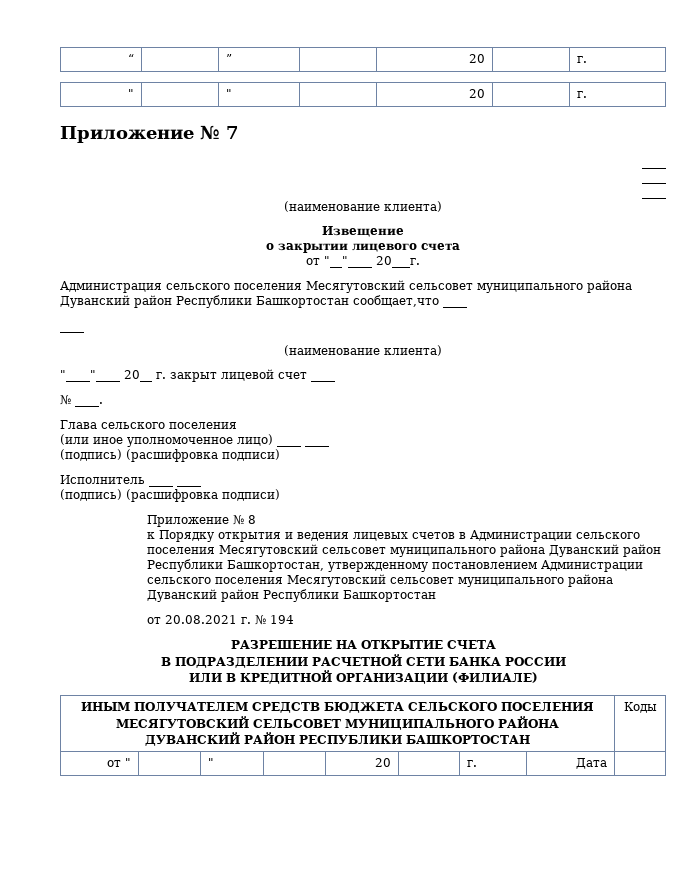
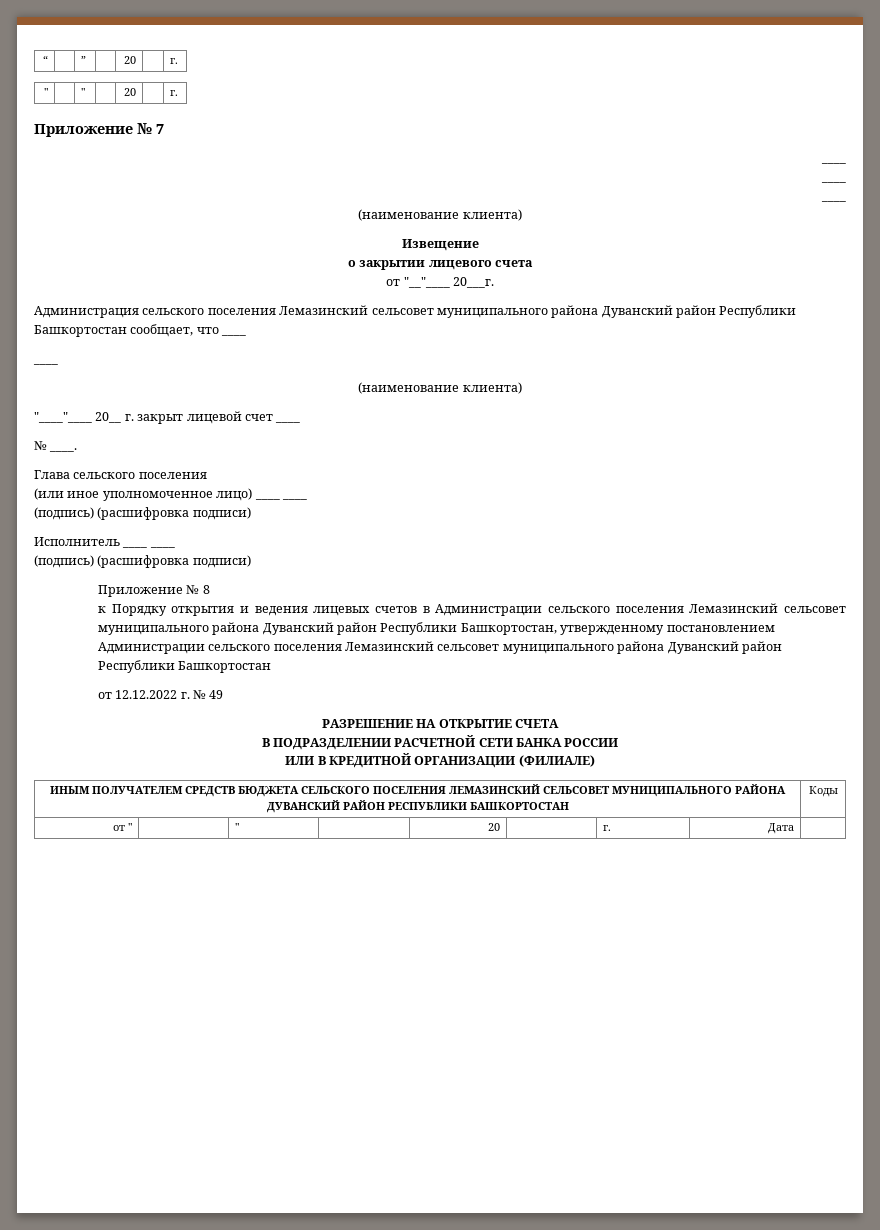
- Администрация сельского поселения Месягутовский сельсовет муниципального района Дуванский район Республики Башкортостан сообщает,что ____
+ Администрация сельского поселения Лемазинский сельсовет муниципального района Дуванский район Республики Башкортостан сообщает, что ____
- к Порядку открытия и ведения лицевых счетов в Администрации сельского поселения Месягутовский сельсовет муниципального района Дуванский район Республики Башкортостан, утвержденному постановлением Администрации сельского поселения Месягутовский сельсовет муниципального района Дуванский район Республики Башкортостан
+ к Порядку открытия и ведения лицевых счетов в Администрации сельского поселения Лемазинский сельсовет муниципального района Дуванский район Республики Башкортостан, утвержденному постановлением Администрации сельского поселения Лемазинский сельсовет муниципального района Дуванский район Республики Башкортостан
- от 20.08.2021 г. № 194
+ от 12.12.2022 г. № 49
- ИНЫМ ПОЛУЧАТЕЛЕМ СРЕДСТВ БЮДЖЕТА СЕЛЬСКОГО ПОСЕЛЕНИЯ МЕСЯГУТОВСКИЙ СЕЛЬСОВЕТ МУНИЦИПАЛЬНОГО РАЙОНА ДУВАНСКИЙ РАЙОН РЕСПУБЛИКИ БАШКОРТОСТАН | Коды
+ ИНЫМ ПОЛУЧАТЕЛЕМ СРЕДСТВ БЮДЖЕТА СЕЛЬСКОГО ПОСЕЛЕНИЯ ЛЕМАЗИНСКИЙ СЕЛЬСОВЕТ МУНИЦИПАЛЬНОГО РАЙОНА ДУВАНСКИЙ РАЙОН РЕСПУБЛИКИ БАШКОРТОСТАН | Коды

